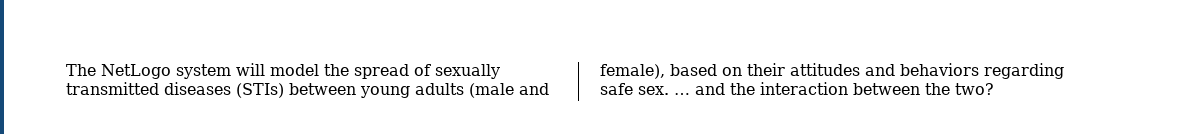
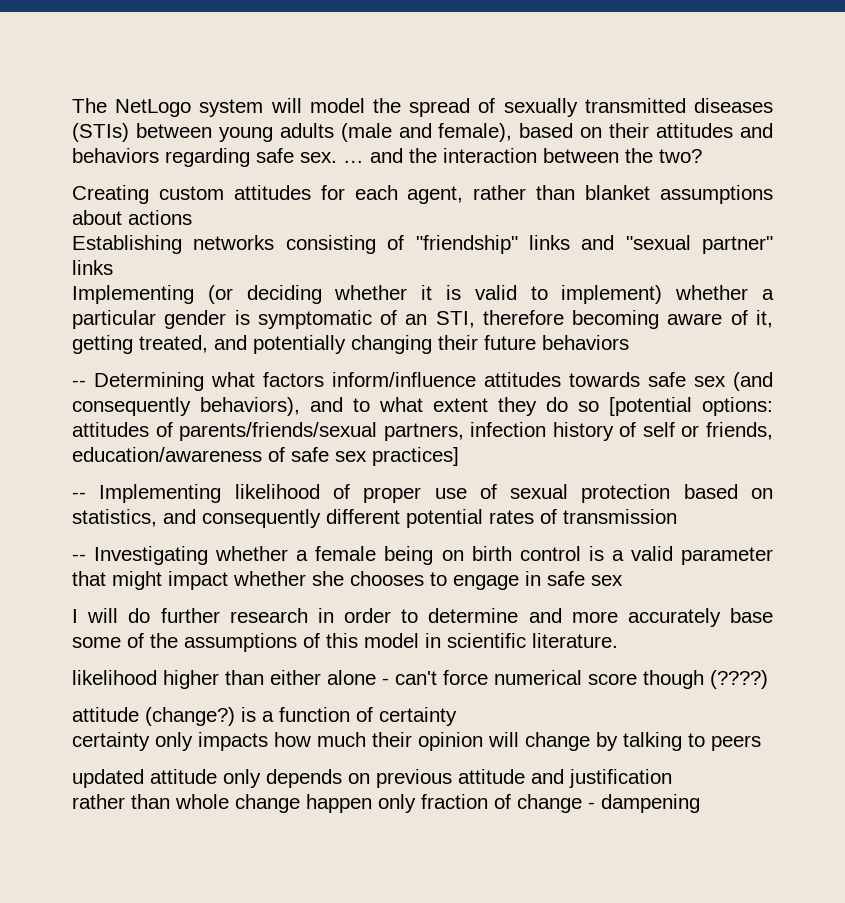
+ Creating custom attitudes for each agent, rather than blanket assumptions about actions
+ Establishing networks consisting of "friendship" links and "sexual partner" links
+ Implementing (or deciding whether it is valid to implement) whether a particular gender is symptomatic of an STI, therefore becoming aware of it, getting treated, and potentially changing their future behaviors
+ -- Determining what factors inform/influence attitudes towards safe sex (and consequently behaviors), and to what extent they do so [potential options: attitudes of parents/friends/sexual partners, infection history of self or friends, education/awareness of safe sex practices]
+ -- Implementing likelihood of proper use of sexual protection based on statistics, and consequently different potential rates of transmission
+ -- Investigating whether a female being on birth control is a valid parameter that might impact whether she chooses to engage in safe sex
+ I will do further research in order to determine and more accurately base some of the assumptions of this model in scientific literature.
+ likelihood higher than either alone - can't force numerical score though (????)
+ attitude (change?) is a function of certainty
+ certainty only impacts how much their opinion will change by talking to peers
+ updated attitude only depends on previous attitude and justification
+ rather than whole change happen only fraction of change - dampening

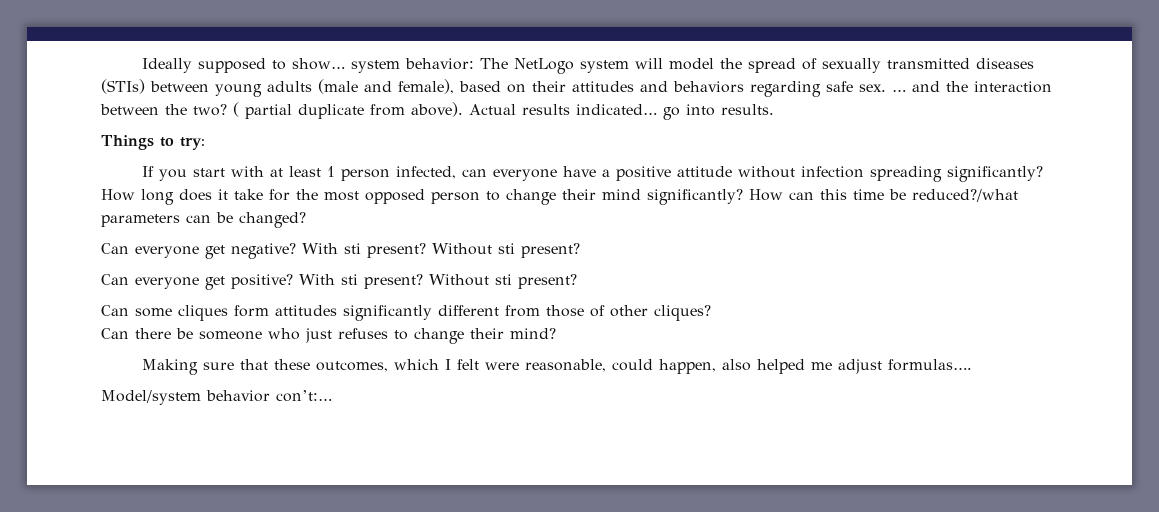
- The NetLogo system will model the spread of sexually transmitted diseases (STIs) between young adults (male and female), based on their attitudes and behaviors regarding safe sex.
+ Ideally supposed to show… system behavior: The NetLogo system will model the spread of sexually transmitted diseases (STIs) between young adults (male and female), based on their attitudes and behaviors regarding safe sex.
- … and the interaction between the two?
- Creating custom attitudes for each agent, rather than blanket assumptions about actions
- Establishing networks consisting of "friendship" links and "sexual partner" links
- Implementing (or deciding whether it is valid to implement) whether a particular gender is symptomatic of an STI, therefore becoming aware of it, getting treated, and potentially changing their future behaviors
- -- Determining what factors inform/influence attitudes towards safe sex (and consequently behaviors), and to what extent they do so [potential options: attitudes of parents/friends/sexual partners, infection history of self or friends, education/awareness of safe sex practices]
- -- Implementing likelihood of proper use of sexual protection based on statistics, and consequently different potential rates of transmission
- -- Investigating whether a female being on birth control is a valid parameter that might impact whether she chooses to engage in safe sex
- I will do further research in order to determine and more accurately base some of the assumptions of this model in scientific literature.
- likelihood higher than either alone - can't force numerical score though (????)
- attitude (change?) is a function of certainty
- certainty only impacts how much their opinion will change by talking to peers
- updated attitude only depends on previous attitude and justification
- rather than whole change happen only fraction of change - dampening
+ … and the interaction between the two? ( partial duplicate from above). Actual results indicated… go into results.
+ Things to try:
+ If you start with at least 1 person infected, can everyone have a positive attitude without infection spreading significantly? How long does it take for the most opposed person to change their mind significantly? How can this time be reduced?/what parameters can be changed?
+ Can everyone get negative? With sti present? Without sti present?
+ Can everyone get positive? With sti present? Without sti present?
+ Can some cliques form attitudes significantly different from those of other cliques?
+ Can there be someone who just refuses to change their mind?
+ Making sure that these outcomes, which I felt were reasonable, could happen, also helped me adjust formulas….
+ Model/system behavior con’t:…

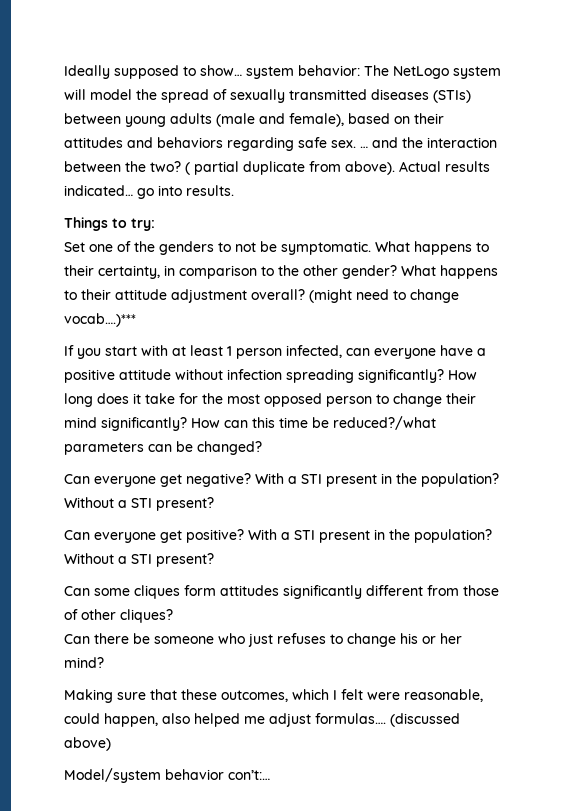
+ Set one of the genders to not be symptomatic. What happens to their certainty, in comparison to the other gender? What happens to their attitude adjustment overall? (might need to change vocab….)***
- Can everyone get negative? With sti present? Without sti present?
+ Can everyone get negative? With a STI present in the population? Without a STI present?
- Can everyone get positive? With sti present? Without sti present?
+ Can everyone get positive? With a STI present in the population? Without a STI present?
- Can there be someone who just refuses to change their mind?
+ Can there be someone who just refuses to change his or her mind?
+ (discussed above)

